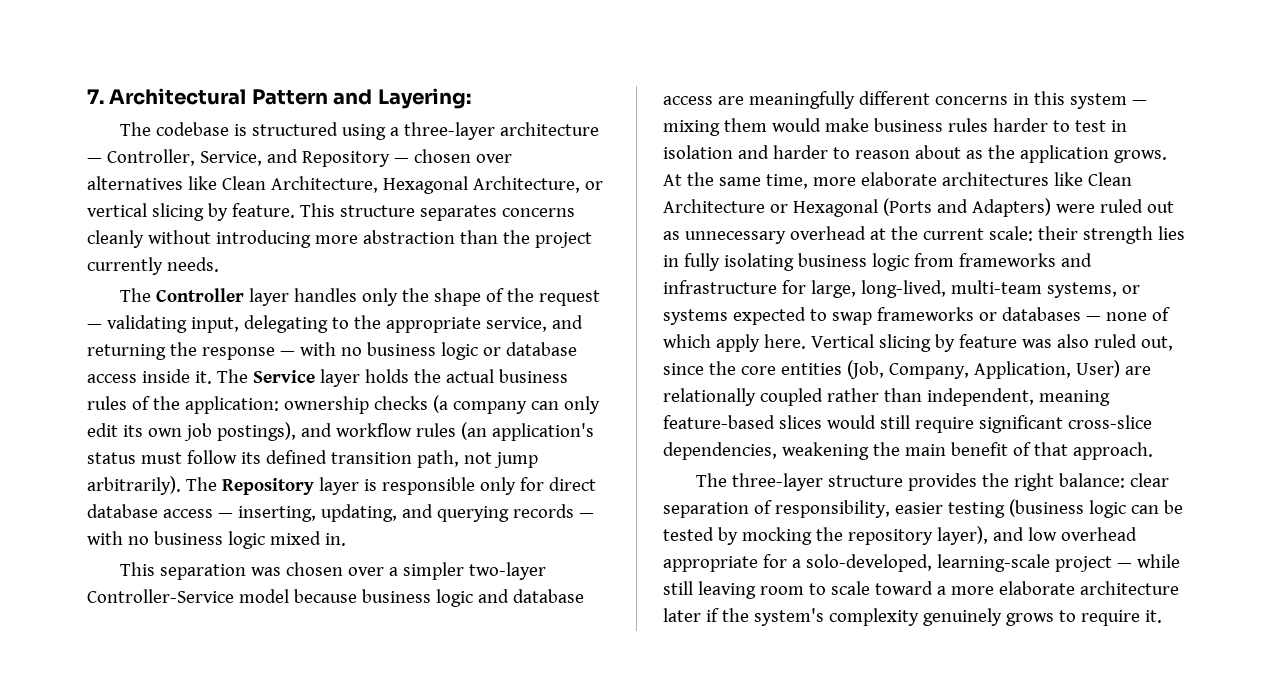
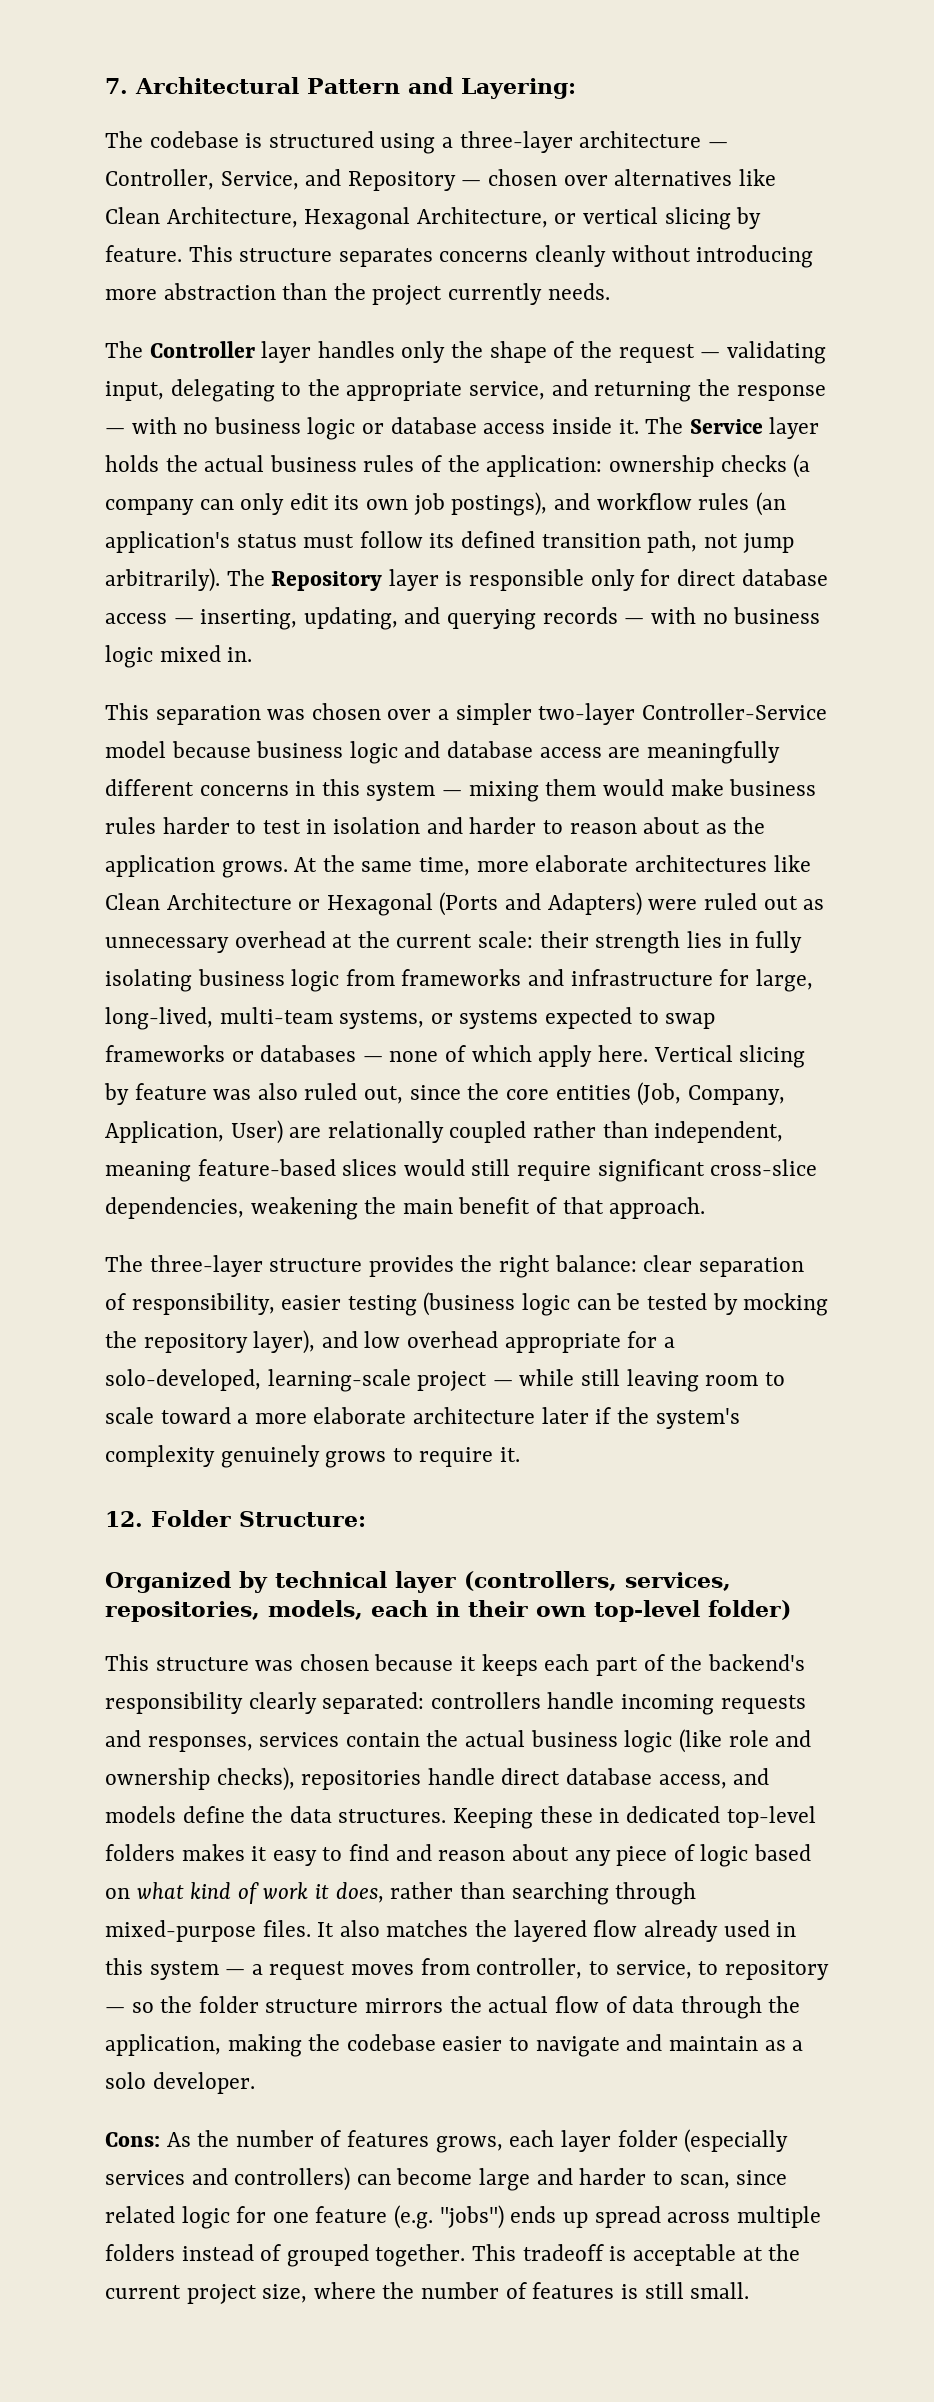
+ 12. Folder Structure:
+ Organized by technical layer (controllers, services, repositories, models, each in their own top-level folder)
+ This structure was chosen because it keeps each part of the backend's responsibility clearly separated: controllers handle incoming requests and responses, services contain the actual business logic (like role and ownership checks), repositories handle direct database access, and models define the data structures. Keeping these in dedicated top-level folders makes it easy to find and reason about any piece of logic based on what kind of work it does, rather than searching through mixed-purpose files. It also matches the layered flow already used in this system — a request moves from controller, to service, to repository — so the folder structure mirrors the actual flow of data through the application, making the codebase easier to navigate and maintain as a solo developer.
+ Cons: As the number of features grows, each layer folder (especially services and controllers) can become large and harder to scan, since related logic for one feature (e.g. "jobs") ends up spread across multiple folders instead of grouped together. This tradeoff is acceptable at the current project size, where the number of features is still small.

